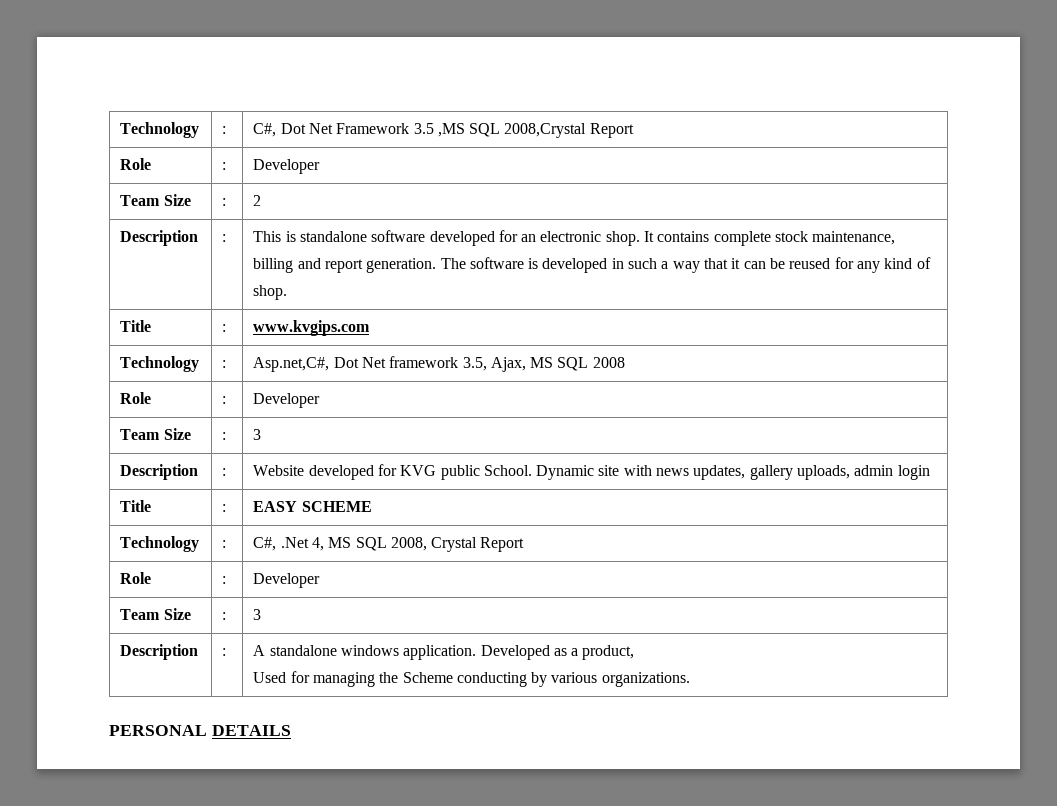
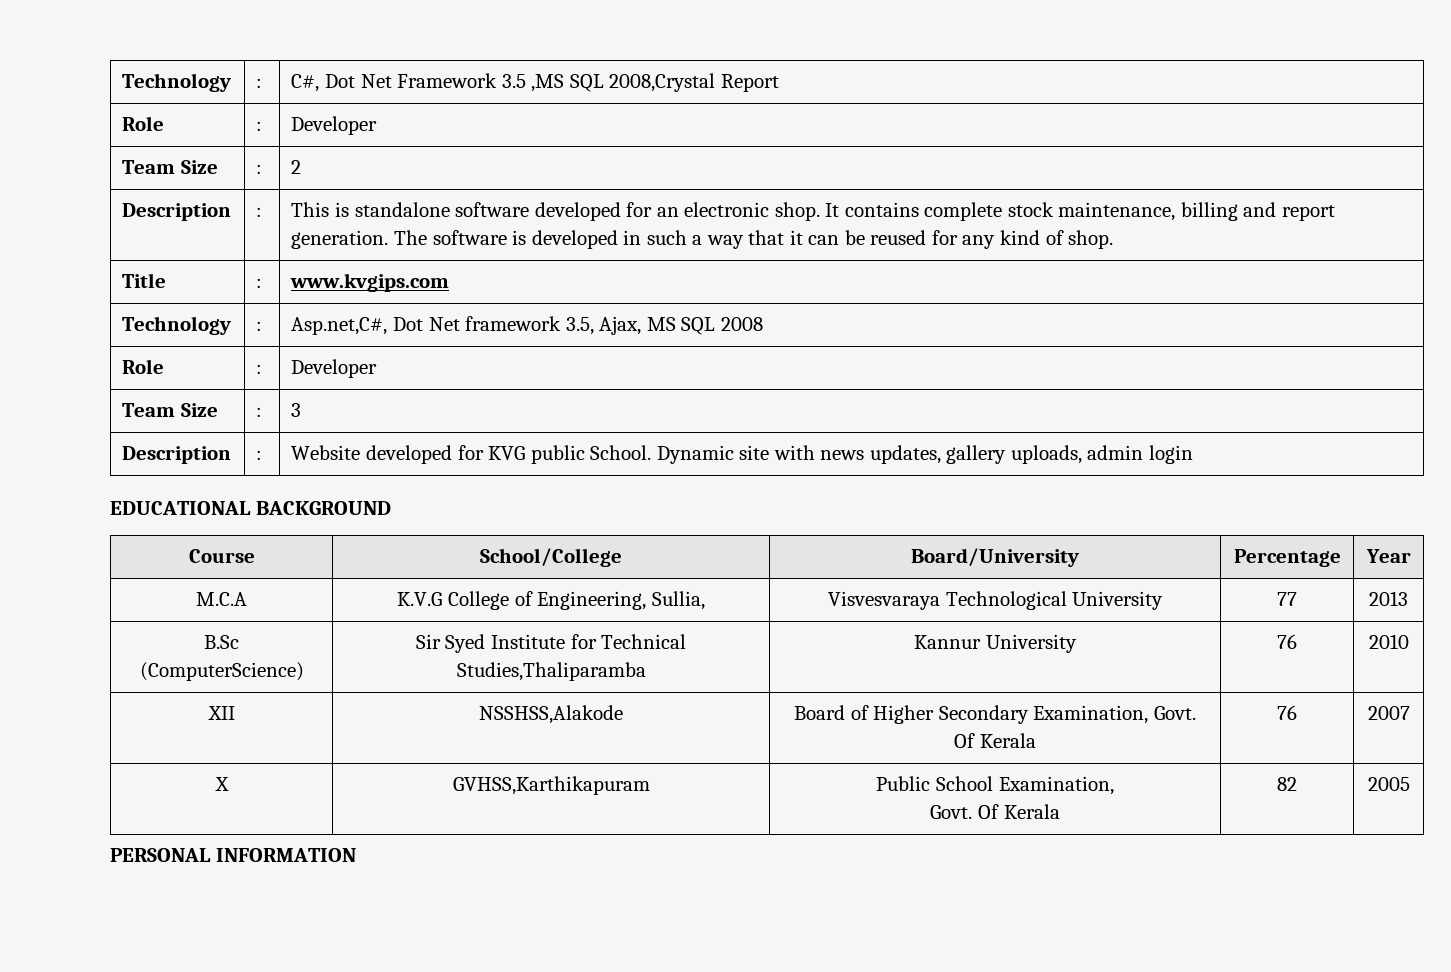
- Title | : | EASY SCHEME
- Technology | : | C#, .Net 4, MS SQL 2008, Crystal Report
- Role | : | Developer
- Team Size | : | 3
- Description | : | A standalone windows application. Developed as a product,
- Used for managing the Scheme conducting by various organizations.
+ EDUCATIONAL BACKGROUND
+ Course | School/College | Board/University | Percentage | Year
+ M.C.A | K.V.G College of Engineering, Sullia, | Visvesvaraya Technological University | 77 | 2013
+ B.Sc (ComputerScience) | Sir Syed Institute for Technical Studies,Thaliparamba | Kannur University | 76 | 2010
+ XII | NSSHSS,Alakode | Board of Higher Secondary Examination, Govt. Of Kerala | 76 | 2007
+ X | GVHSS,Karthikapuram | Public School Examination,
+ Govt. Of Kerala | 82 | 2005
- PERSONAL DETAILS
+ PERSONAL INFORMATION

